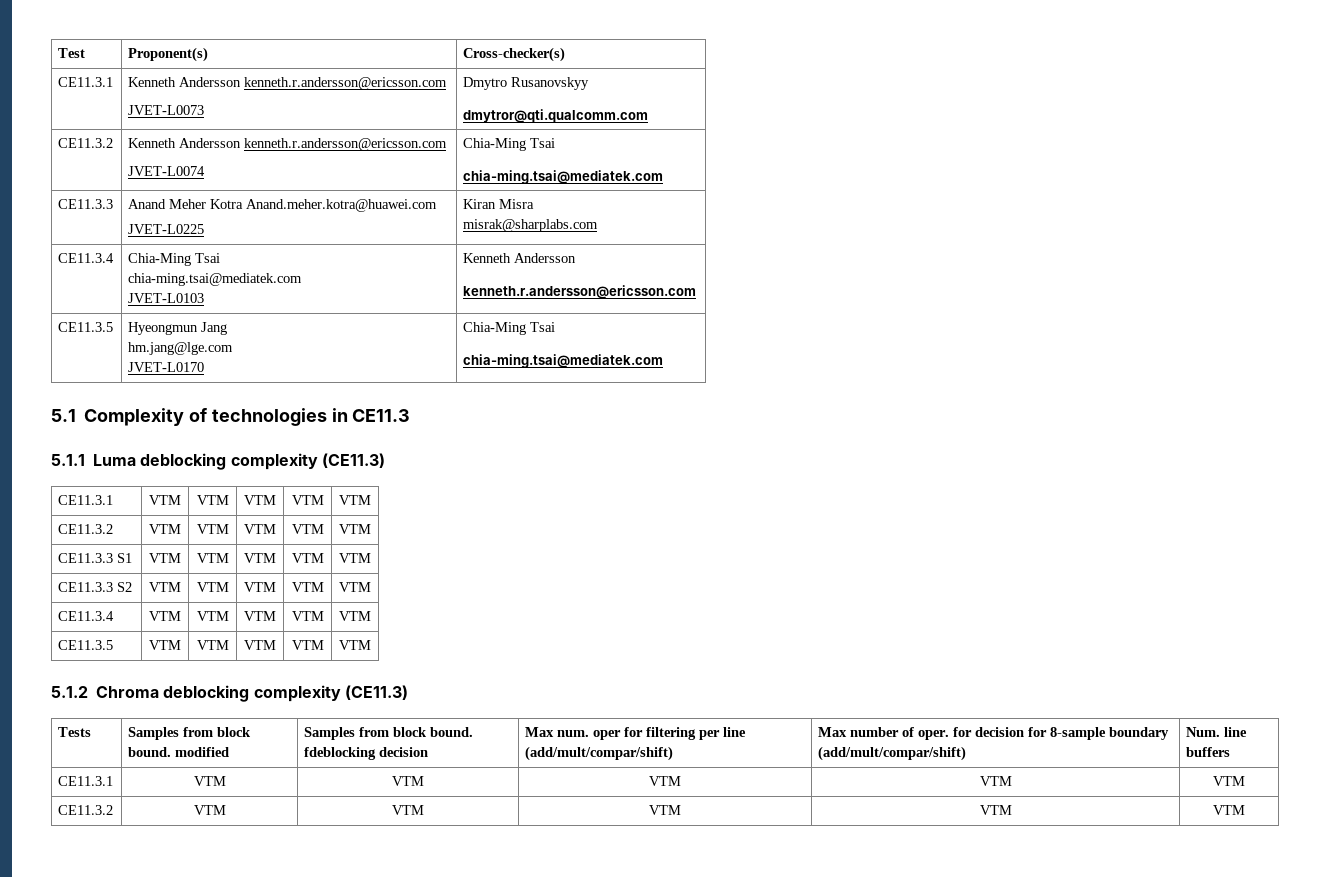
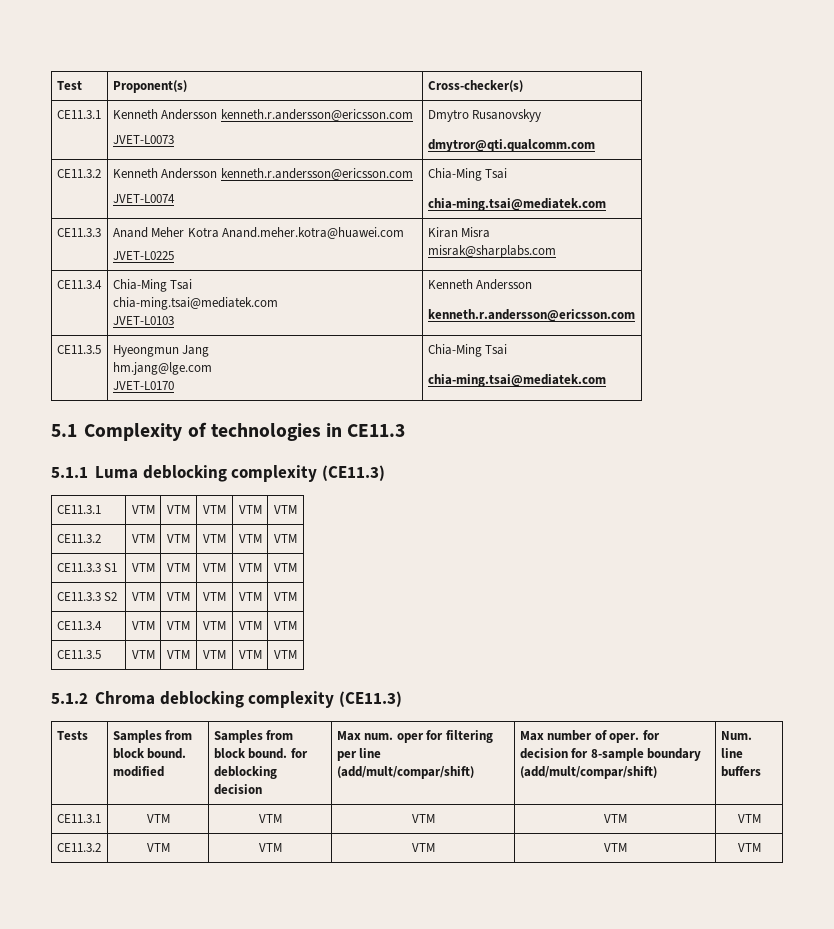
- Tests | Samples from block bound. modified | Samples from block bound. fdeblocking decision | Max num. oper for filtering per line (add/mult/compar/shift) | Max number of oper. for decision for 8-sample boundary (add/mult/compar/shift) | Num. line buffers
+ Tests | Samples from block bound. modified | Samples from block bound. for deblocking decision | Max num. oper for filtering per line (add/mult/compar/shift) | Max number of oper. for decision for 8-sample boundary (add/mult/compar/shift) | Num. line buffers

